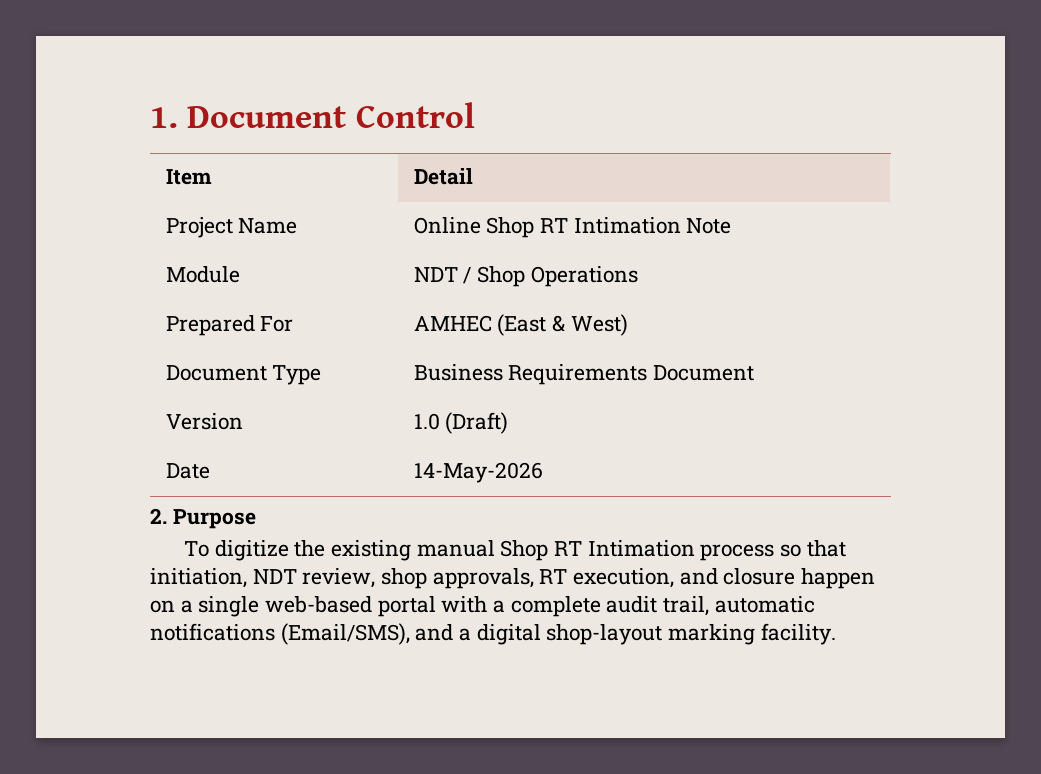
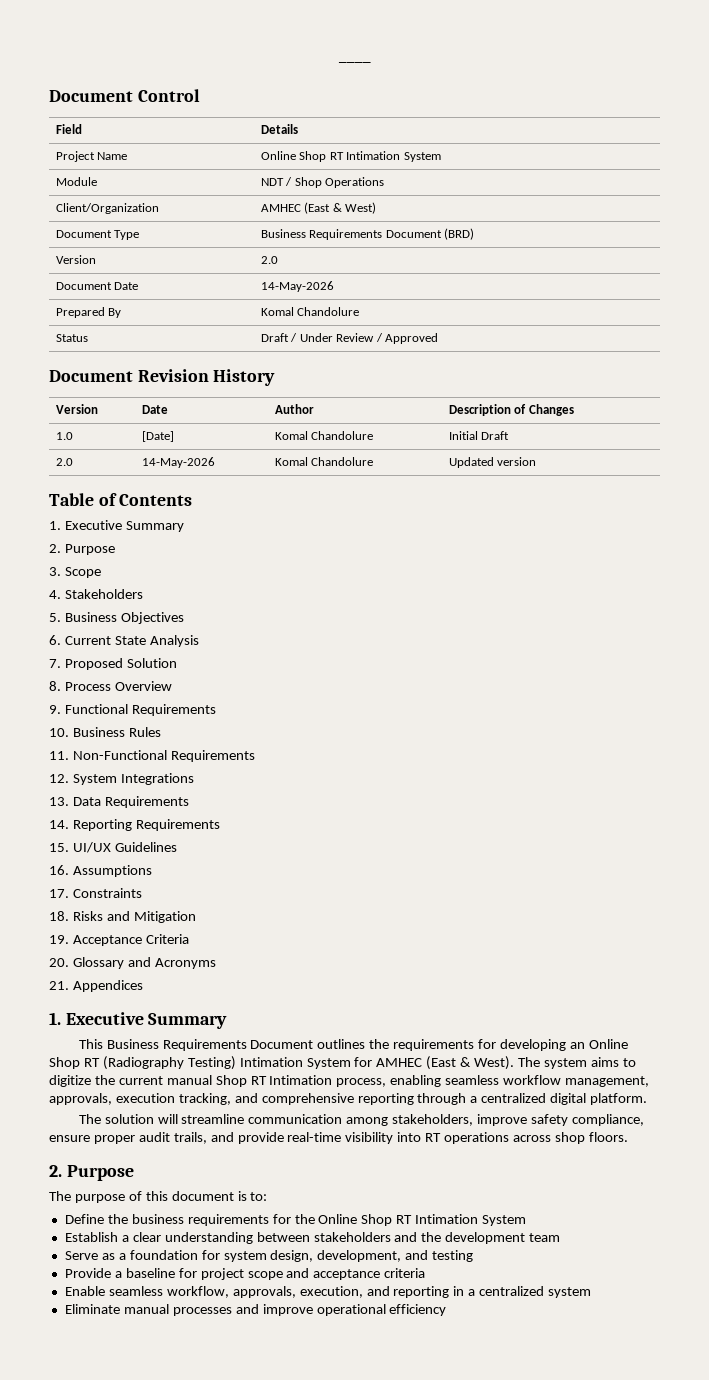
- 1. Document Control
+ ────
+ Document Control
- Item | Detail
+ Field | Details
- Project Name | Online Shop RT Intimation Note
+ Project Name | Online Shop RT Intimation System
- Prepared For | AMHEC (East & West)
+ Client/Organization | AMHEC (East & West)
- Document Type | Business Requirements Document
- Version | 1.0 (Draft)
- Date | 14-May-2026
+ Document Type | Business Requirements Document (BRD)
+ Version | 2.0
+ Document Date | 14-May-2026
+ Prepared By | Komal Chandolure
+ Status | Draft / Under Review / Approved
+ Document Revision History
+ Version | Date | Author | Description of Changes
+ 1.0 | [Date] | Komal Chandolure | Initial Draft
+ 2.0 | 14-May-2026 | Komal Chandolure | Updated version
+ Table of Contents
+ 1. Executive Summary
  2. Purpose
- To digitize the existing manual Shop RT Intimation process so that initiation, NDT review, shop approvals, RT execution, and closure happen on a single web-based portal with a complete audit trail, automatic notifications (Email/SMS), and a digital shop-layout marking facility.
+ 3. Scope
+ 4. Stakeholders
+ 5. Business Objectives
+ 6. Current State Analysis
+ 7. Proposed Solution
+ 8. Process Overview
+ 9. Functional Requirements
+ 10. Business Rules
+ 11. Non-Functional Requirements
+ 12. System Integrations
+ 13. Data Requirements
+ 14. Reporting Requirements
+ 15. UI/UX Guidelines
+ 16. Assumptions
+ 17. Constraints
+ 18. Risks and Mitigation
+ 19. Acceptance Criteria
+ 20. Glossary and Acronyms
+ 21. Appendices
+ 1. Executive Summary
+ This Business Requirements Document outlines the requirements for developing an Online Shop RT (Radiography Testing) Intimation System for AMHEC (East & West). The system aims to digitize the current manual Shop RT Intimation process, enabling seamless workflow management, approvals, execution tracking, and comprehensive reporting through a centralized digital platform.
+ The solution will streamline communication among stakeholders, improve safety compliance, ensure proper audit trails, and provide real-time visibility into RT operations across shop floors.
+ 2. Purpose
+ The purpose of this document is to:
+ Define the business requirements for the Online Shop RT Intimation System
+ Establish a clear understanding between stakeholders and the development team
+ Serve as a foundation for system design, development, and testing
+ Provide a baseline for project scope and acceptance criteria
+ Enable seamless workflow, approvals, execution, and reporting in a centralized system
+ Eliminate manual processes and improve operational efficiency

